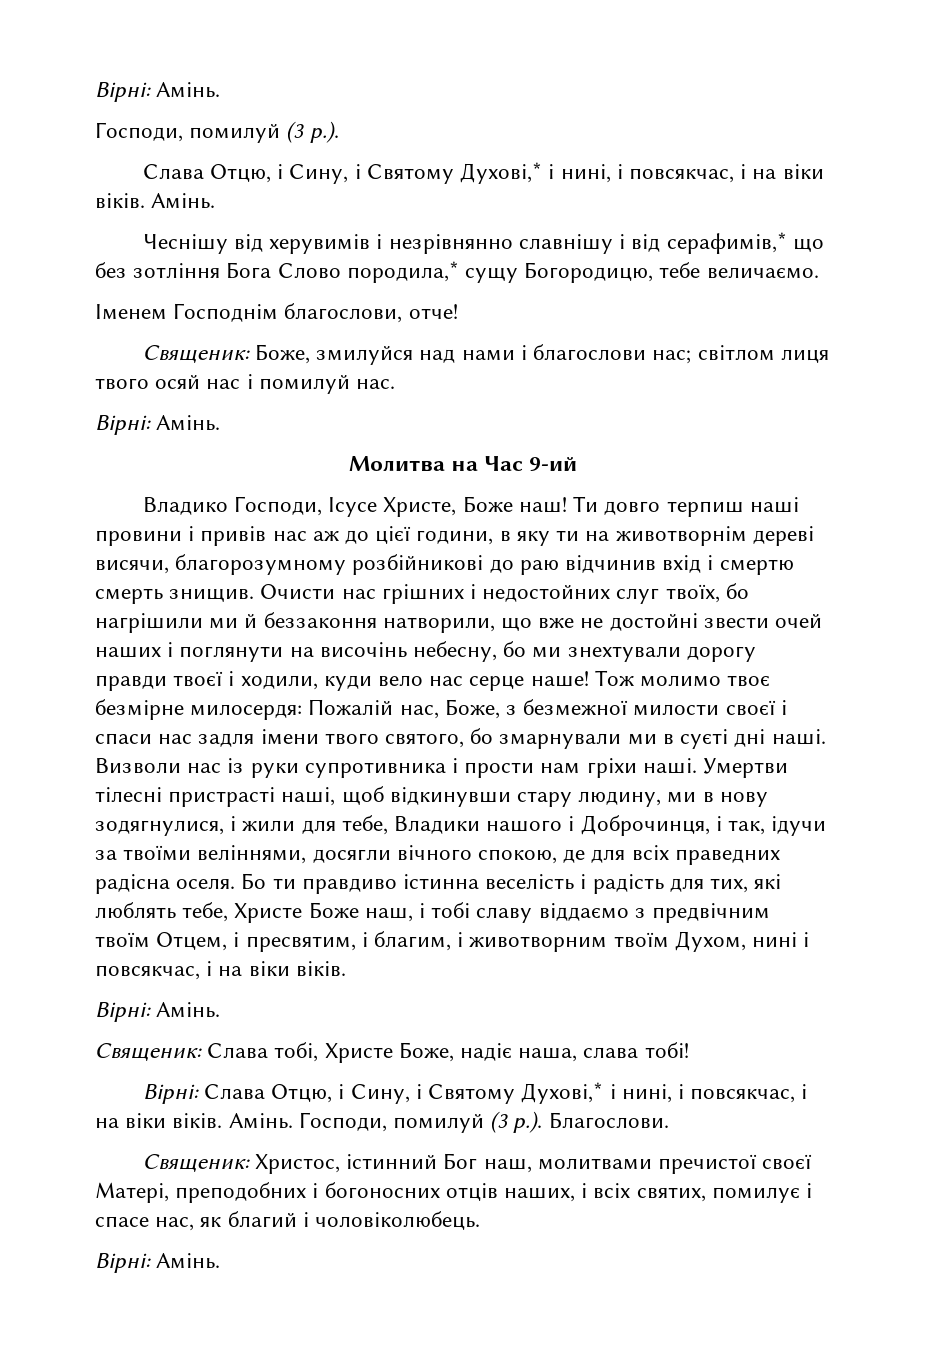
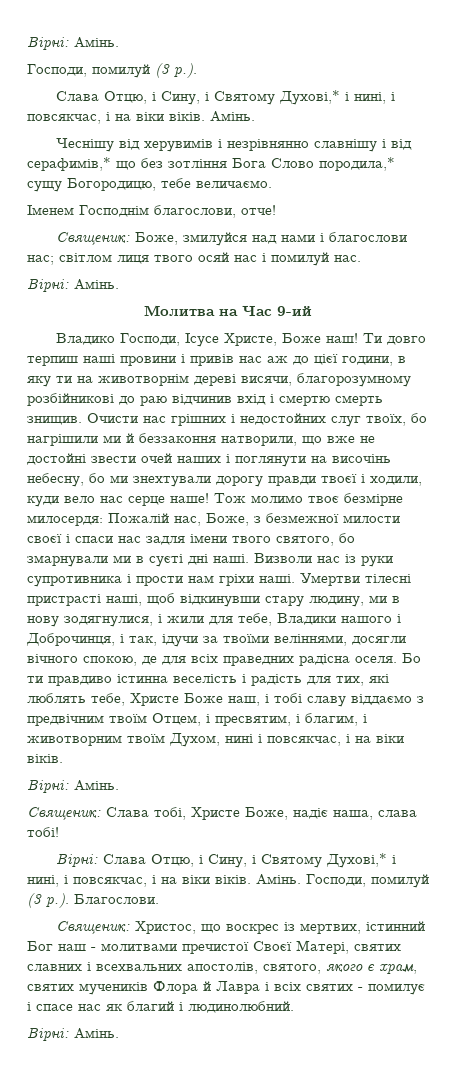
- Священик: Христос, істинний Бог наш, молитвами пречистої своєї Матері, преподобних і богоносних отців наших, і всіх святих, помилує і спасе нас, як благий і чоловіколюбець.
+ Священик: Христос, що воскрес із мертвих, істинний Бог наш - молитвами пречистої Своєї Матері, святих славних і всехвальних апостолів, святого, якого є храм, святих мучеників Флора й Лавра і всіх святих - помилує і спасе нас як благий і людинолюбний.

